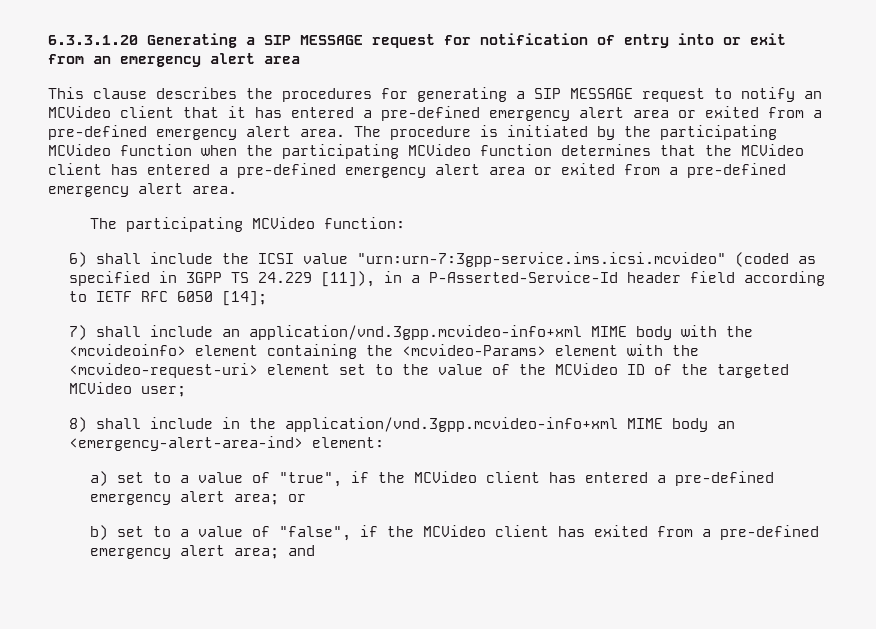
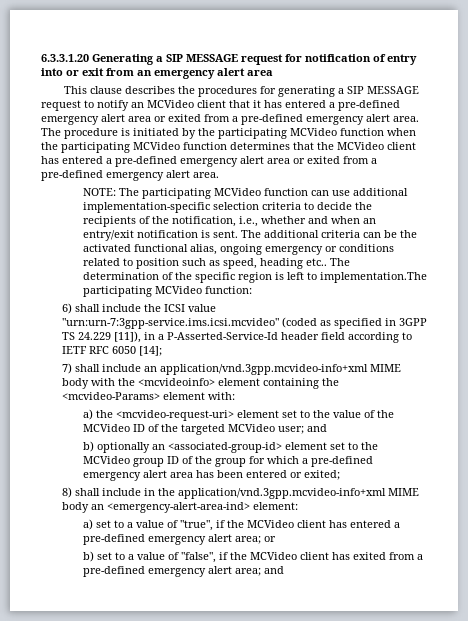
- The participating MCVideo function:
+ NOTE: The participating MCVideo function can use additional implementation-specific selection criteria to decide the recipients of the notification, i.e., whether and when an entry/exit notification is sent. The additional criteria can be the activated functional alias, ongoing emergency or conditions related to position such as speed, heading etc.. The determination of the specific region is left to implementation.The participating MCVideo function:
- 7) shall include an application/vnd.3gpp.mcvideo-info+xml MIME body with the <mcvideoinfo> element containing the <mcvideo-Params> element with the <mcvideo-request-uri> element set to the value of the MCVideo ID of the targeted MCVideo user;
+ 7) shall include an application/vnd.3gpp.mcvideo-info+xml MIME body with the <mcvideoinfo> element containing the <mcvideo-Params> element with:
+ a) the <mcvideo-request-uri> element set to the value of the MCVideo ID of the targeted MCVideo user; and
+ b) optionally an <associated-group-id> element set to the MCVideo group ID of the group for which a pre-defined emergency alert area has been entered or exited;

